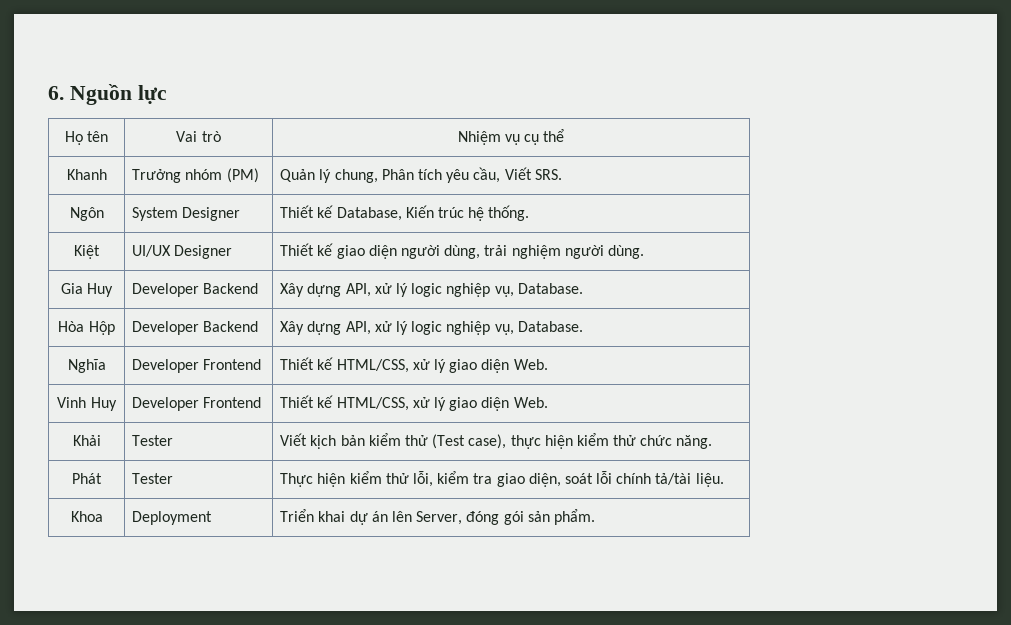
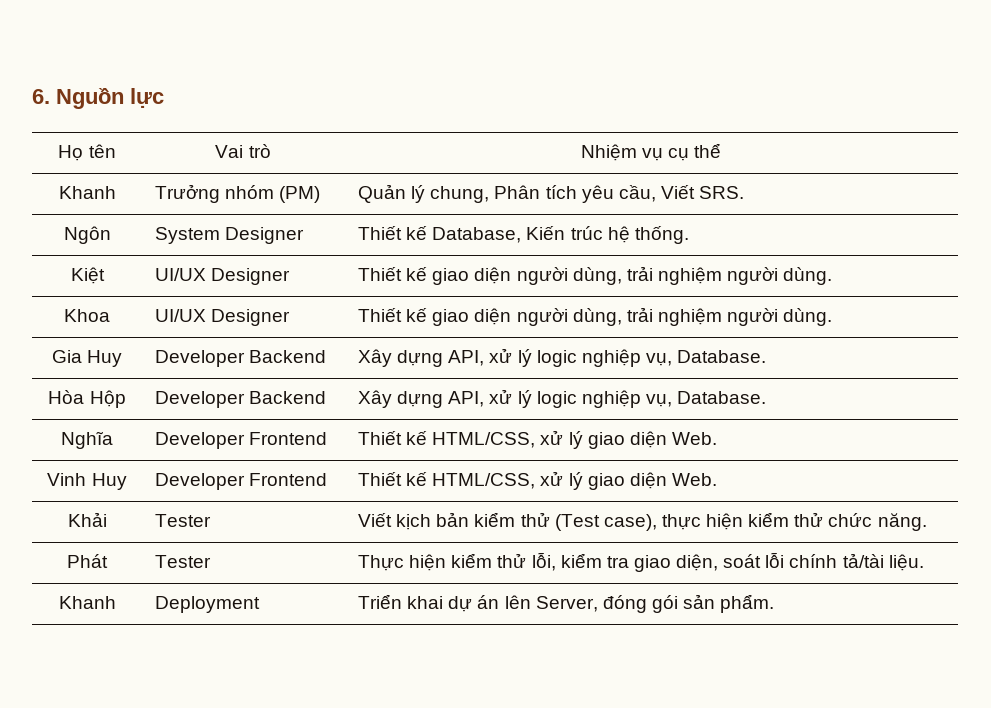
+ Khoa | UI/UX Designer | Thiết kế giao diện người dùng, trải nghiệm người dùng.
- Khoa | Deployment | Triển khai dự án lên Server, đóng gói sản phẩm.
+ Khanh | Deployment | Triển khai dự án lên Server, đóng gói sản phẩm.

